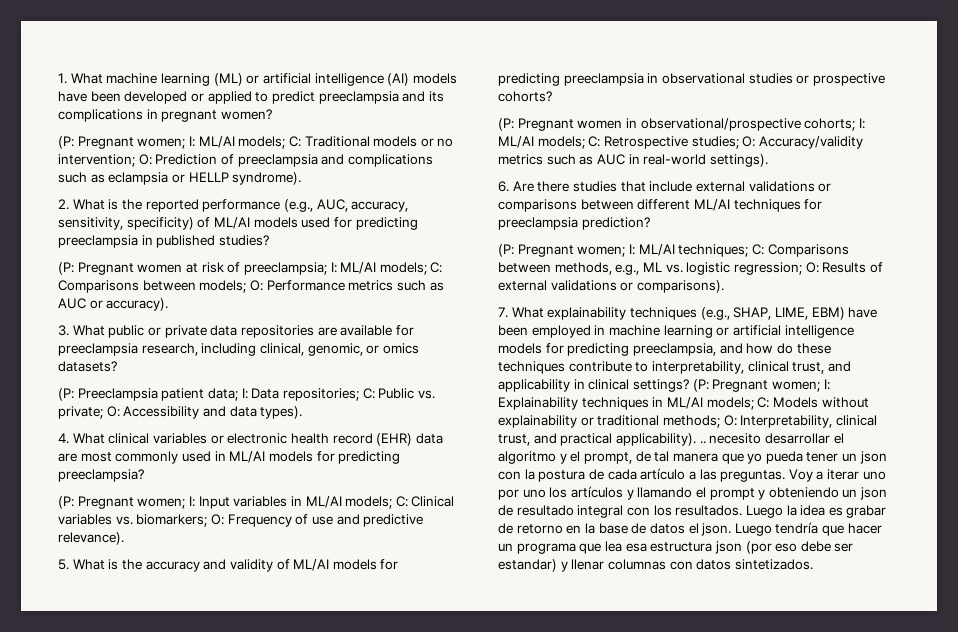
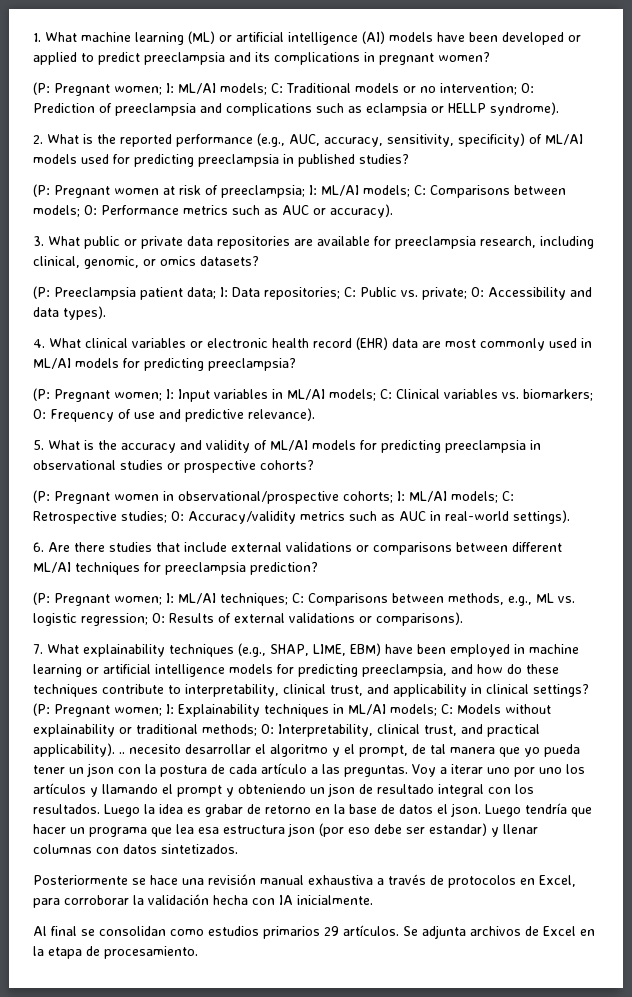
+ Posteriormente se hace una revisión manual exhaustiva a través de protocolos en Excel, para corroborar la validación hecha con IA inicialmente.
+ Al final se consolidan como estudios primarios 29 artículos. Se adjunta archivos de Excel en la etapa de procesamiento.

